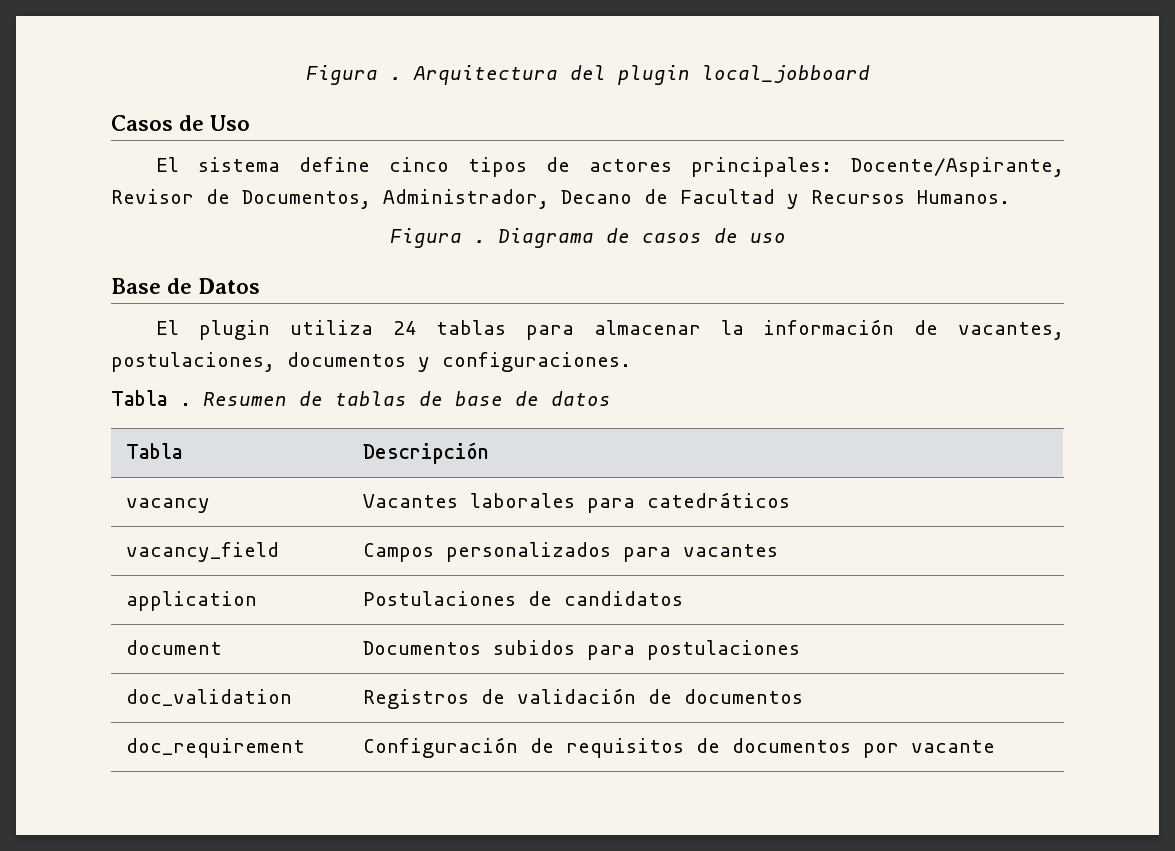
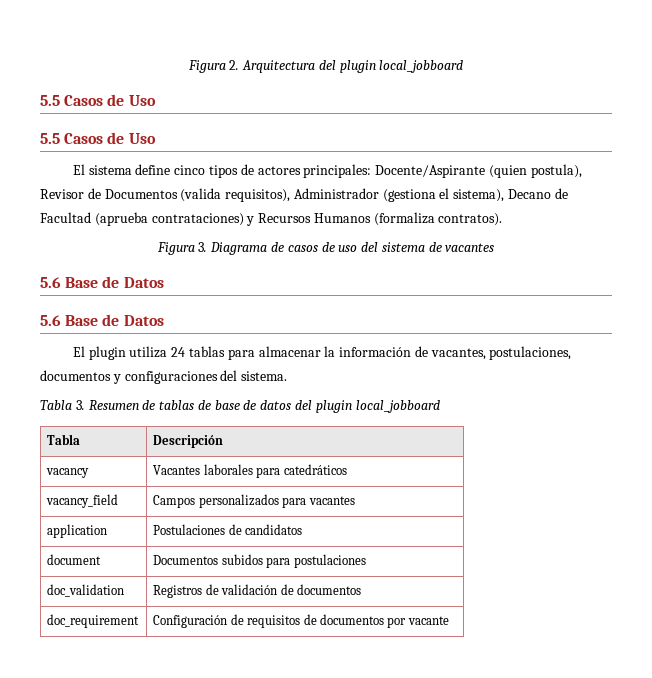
- Figura . Arquitectura del plugin local_jobboard
- Casos de Uso
+ Figura 2. Arquitectura del plugin local_jobboard
+ 5.5 Casos de Uso
+ 5.5 Casos de Uso
- El sistema define cinco tipos de actores principales: Docente/Aspirante, Revisor de Documentos, Administrador, Decano de Facultad y Recursos Humanos.
- Figura . Diagrama de casos de uso
- Base de Datos
+ El sistema define cinco tipos de actores principales: Docente/Aspirante (quien postula), Revisor de Documentos (valida requisitos), Administrador (gestiona el sistema), Decano de Facultad (aprueba contrataciones) y Recursos Humanos (formaliza contratos).
+ Figura 3. Diagrama de casos de uso del sistema de vacantes
+ 5.6 Base de Datos
+ 5.6 Base de Datos
- El plugin utiliza 24 tablas para almacenar la información de vacantes, postulaciones, documentos y configuraciones.
- Tabla . Resumen de tablas de base de datos
+ El plugin utiliza 24 tablas para almacenar la información de vacantes, postulaciones, documentos y configuraciones del sistema.
+ Tabla 3. Resumen de tablas de base de datos del plugin local_jobboard

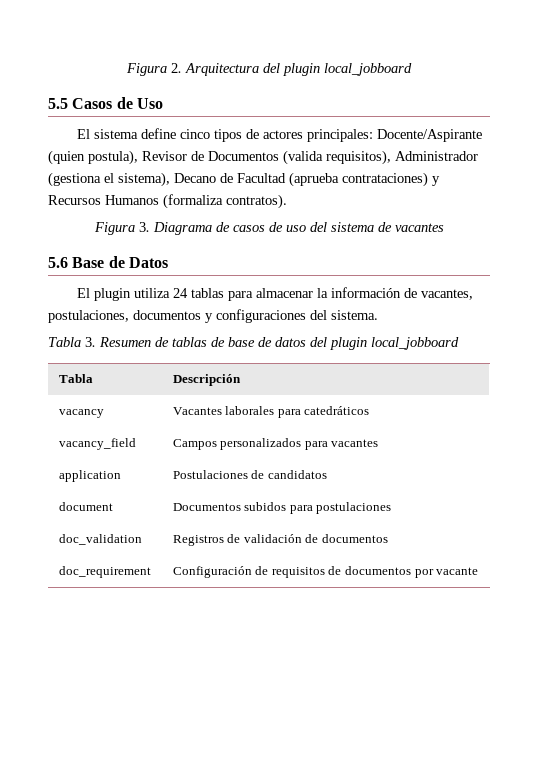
  Figura 2. Arquitectura del plugin local_jobboard
- 5.5 Casos de Uso
  Figura 3. Diagrama de casos de uso del sistema de vacantes
- 5.6 Base de Datos

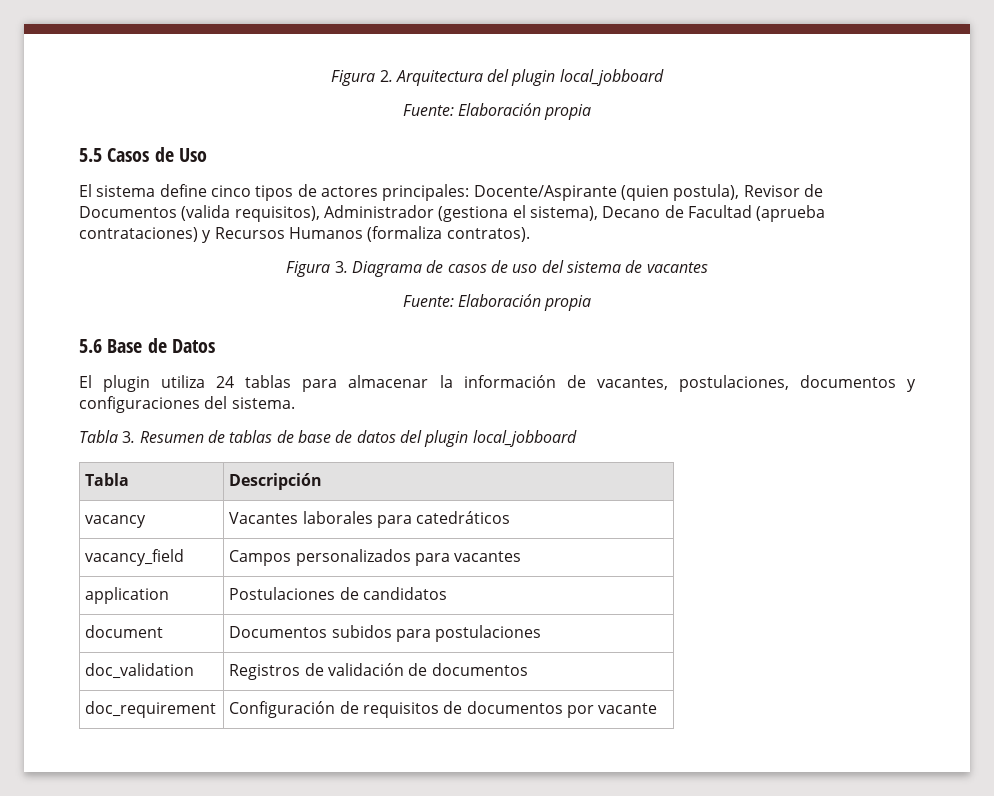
  Figura 2. Arquitectura del plugin local_jobboard
+ Fuente: Elaboración propia
  Figura 3. Diagrama de casos de uso del sistema de vacantes
+ Fuente: Elaboración propia

